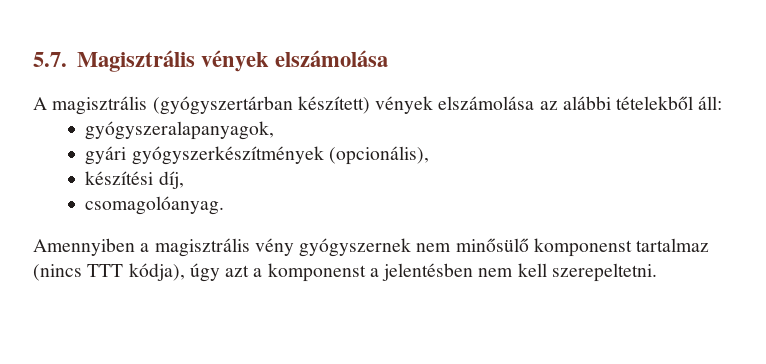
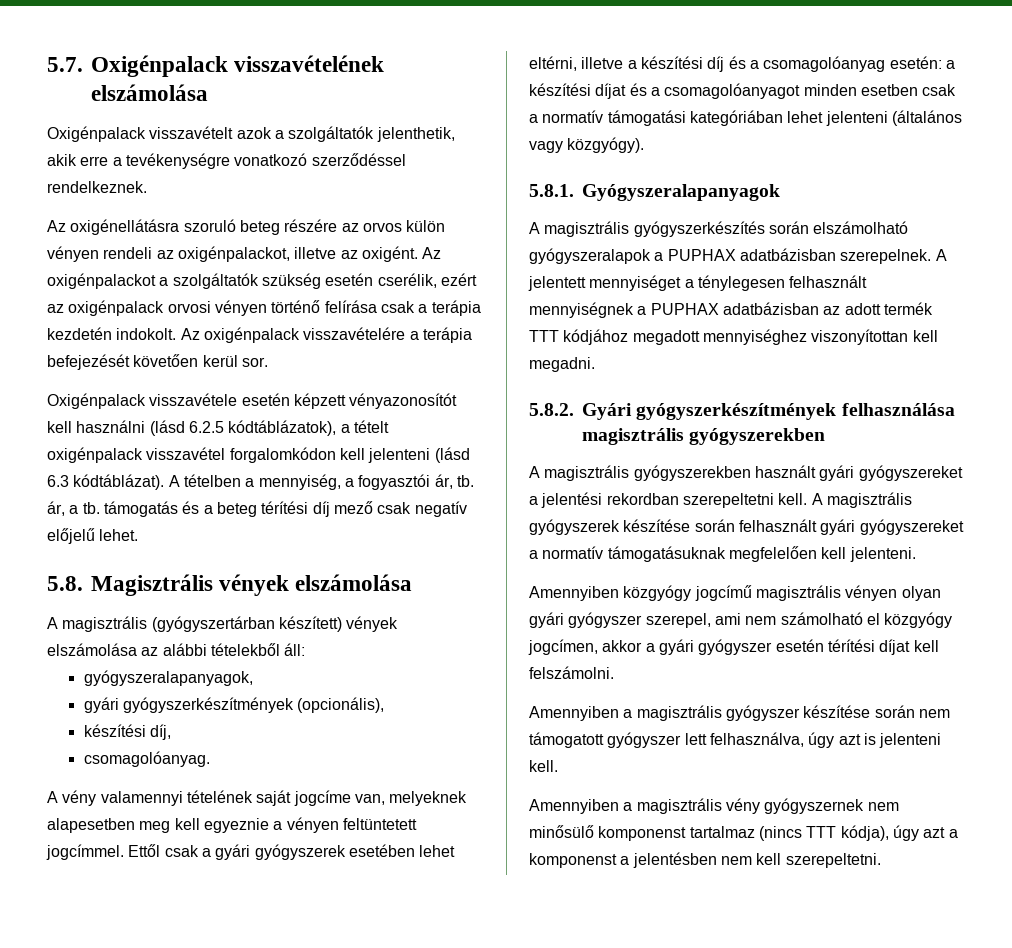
- 5.7. Magisztrális vények elszámolása
+ 5.7. Oxigénpalack visszavételének elszámolása
+ Oxigénpalack visszavételt azok a szolgáltatók jelenthetik, akik erre a tevékenységre vonatkozó szerződéssel rendelkeznek.
+ Az oxigénellátásra szoruló beteg részére az orvos külön vényen rendeli az oxigénpalackot, illetve az oxigént. Az oxigénpalackot a szolgáltatók szükség esetén cserélik, ezért az oxigénpalack orvosi vényen történő felírása csak a terápia kezdetén indokolt. Az oxigénpalack visszavételére a terápia befejezését követően kerül sor.
+ Oxigénpalack visszavétele esetén képzett vényazonosítót kell használni (lásd 6.2.5 kódtáblázatok), a tételt oxigénpalack visszavétel forgalomkódon kell jelenteni (lásd 6.3 kódtáblázat). A tételben a mennyiség, a fogyasztói ár, tb. ár, a tb. támogatás és a beteg térítési díj mező csak negatív előjelű lehet.
+ 5.8. Magisztrális vények elszámolása
+ A vény valamennyi tételének saját jogcíme van, melyeknek alapesetben meg kell egyeznie a vényen feltüntetett jogcímmel. Ettől csak a gyári gyógyszerek esetében lehet eltérni, illetve a készítési díj és a csomagolóanyag esetén: a készítési díjat és a csomagolóanyagot minden esetben csak a normatív támogatási kategóriában lehet jelenteni (általános vagy közgyógy).
+ 5.8.1. Gyógyszeralapanyagok
+ A magisztrális gyógyszerkészítés során elszámolható gyógyszeralapok a PUPHAX adatbázisban szerepelnek. A jelentett mennyiséget a ténylegesen felhasznált mennyiségnek a PUPHAX adatbázisban az adott termék TTT kódjához megadott mennyiséghez viszonyítottan kell megadni.
+ 5.8.2. Gyári gyógyszerkészítmények felhasználása magisztrális gyógyszerekben
+ A magisztrális gyógyszerekben használt gyári gyógyszereket a jelentési rekordban szerepeltetni kell. A magisztrális gyógyszerek készítése során felhasznált gyári gyógyszereket a normatív támogatásuknak megfelelően kell jelenteni.
+ Amennyiben közgyógy jogcímű magisztrális vényen olyan gyári gyógyszer szerepel, ami nem számolható el közgyógy jogcímen, akkor a gyári gyógyszer esetén térítési díjat kell felszámolni.
+ Amennyiben a magisztrális gyógyszer készítése során nem támogatott gyógyszer lett felhasználva, úgy azt is jelenteni kell.

